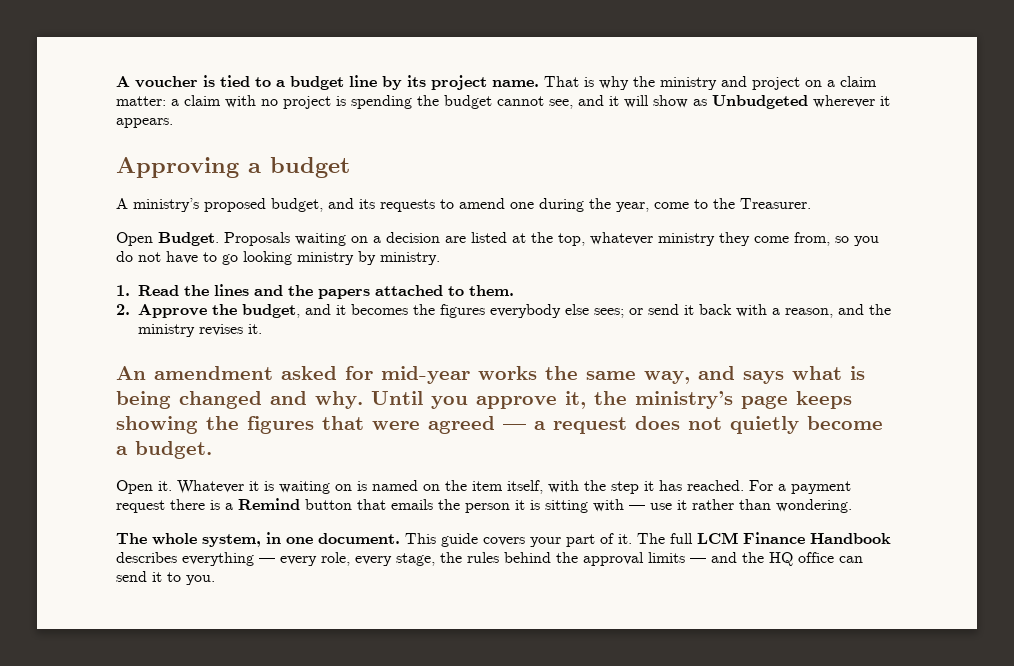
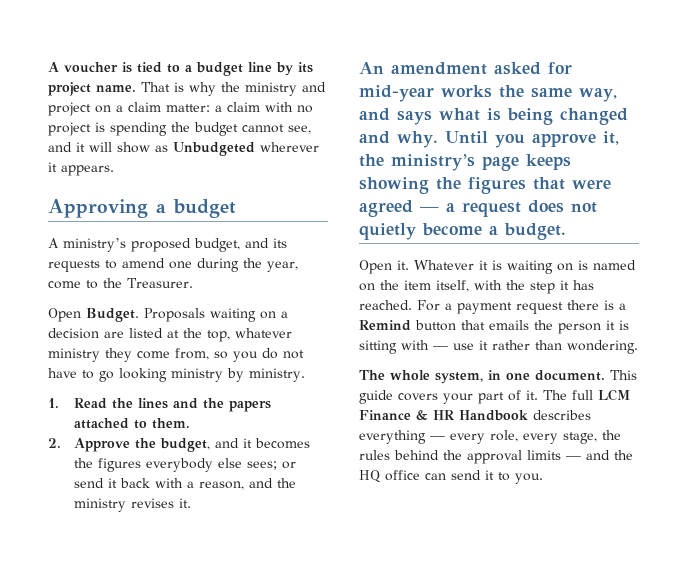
- The full LCM Finance Handbook describes everything — every role, every stage, the rules behind the approval limits — and the HQ office can send it to you.
+ The full LCM Finance & HR Handbook describes everything — every role, every stage, the rules behind the approval limits — and the HQ office can send it to you.

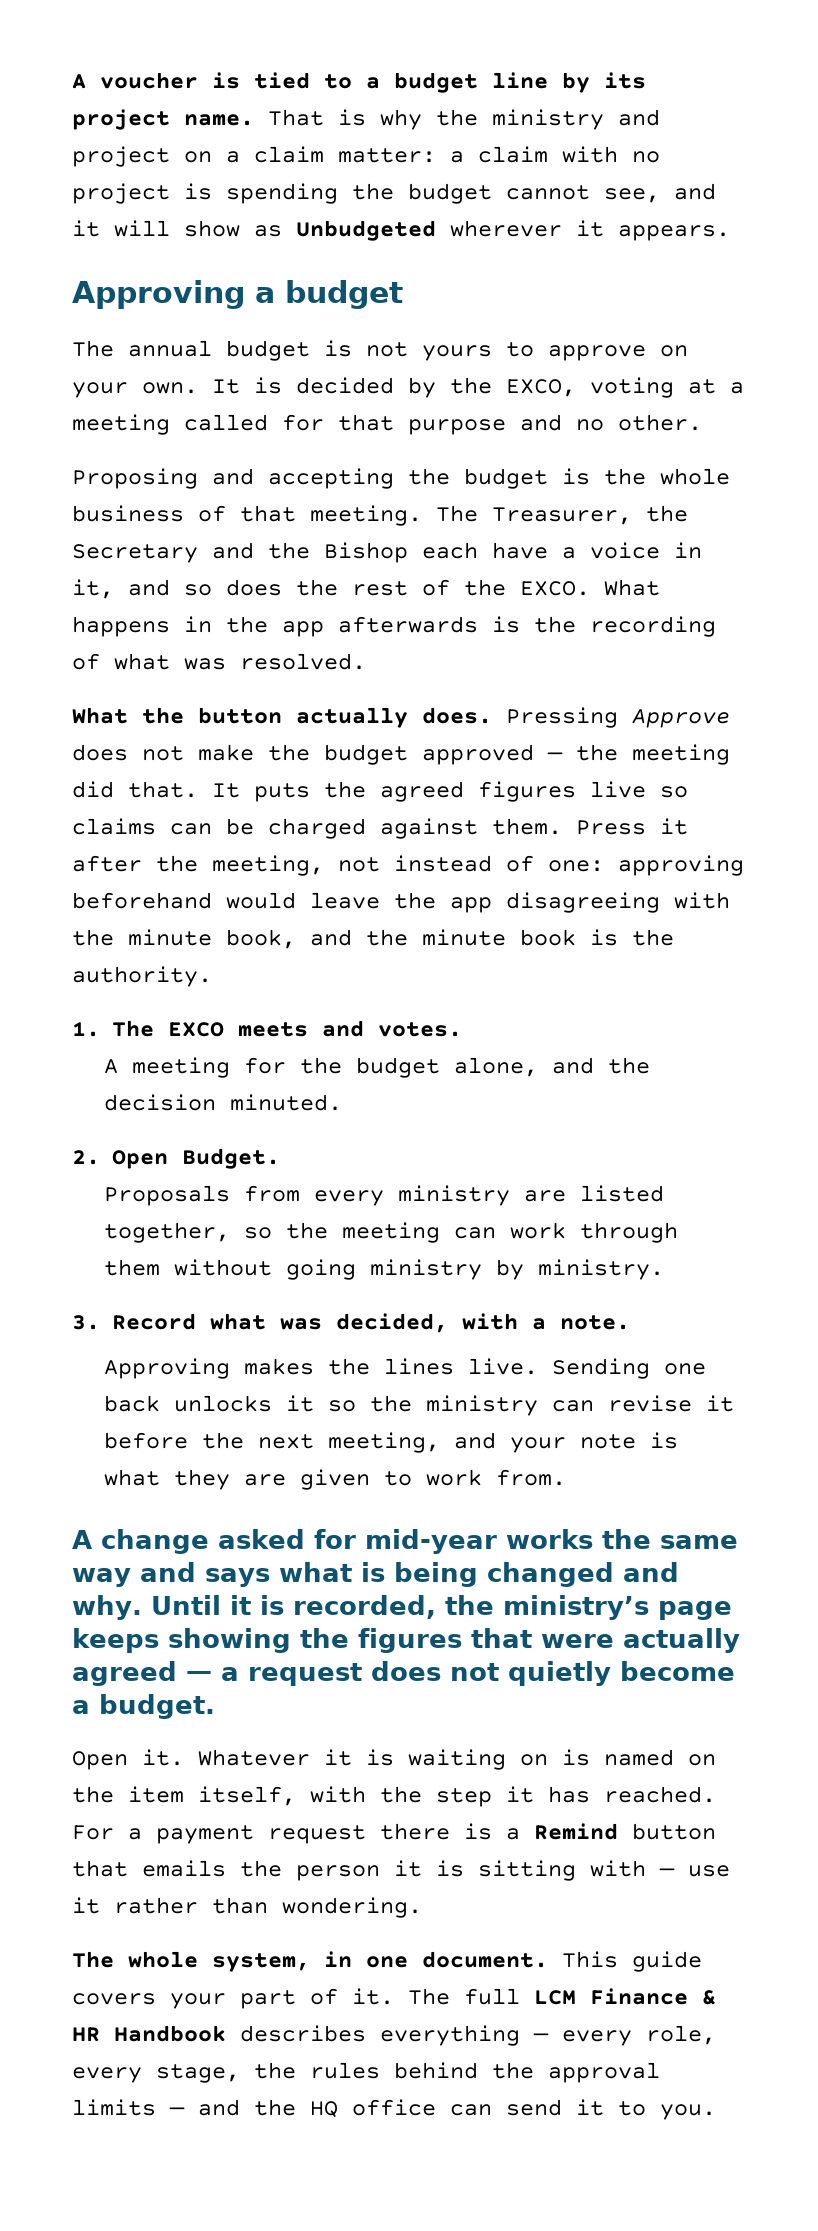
- A ministry’s proposed budget, and its requests to amend one during the year, come to the Treasurer.
- Open Budget. Proposals waiting on a decision are listed at the top, whatever ministry they come from, so you do not have to go looking ministry by ministry.
- 1. Read the lines and the papers attached to them.
- 2. Approve the budget, and it becomes the figures everybody else sees; or send it back with a reason, and the ministry revises it.
- An amendment asked for mid-year works the same way, and says what is being changed and why.
+ The annual budget is not yours to approve on your own. It is decided by the EXCO, voting at a meeting called for that purpose and no other.
+ Proposing and accepting the budget is the whole business of that meeting. The Treasurer, the Secretary and the Bishop each have a voice in it, and so does the rest of the EXCO. What happens in the app afterwards is the recording of what was resolved.
+ What the button actually does. Pressing Approve does not make the budget approved — the meeting did that. It puts the agreed figures live so claims can be charged against them. Press it after the meeting, not instead of one: approving beforehand would leave the app disagreeing with the minute book, and the minute book is the authority.
+ 1. The EXCO meets and votes.
+ A meeting for the budget alone, and the decision minuted.
+ 2. Open Budget.
+ Proposals from every ministry are listed together, so the meeting can work through them without going ministry by ministry.
+ 3. Record what was decided, with a note.
+ Approving makes the lines live. Sending one back unlocks it so the ministry can revise it before the next meeting, and your note is what they are given to work from.
+ A change asked for mid-year works the same way and says what is being changed and why.
- Until you approve it, the ministry’s page keeps showing the figures that were agreed — a request does not quietly become a budget.
+ Until it is recorded, the ministry’s page keeps showing the figures that were actually agreed — a request does not quietly become a budget.

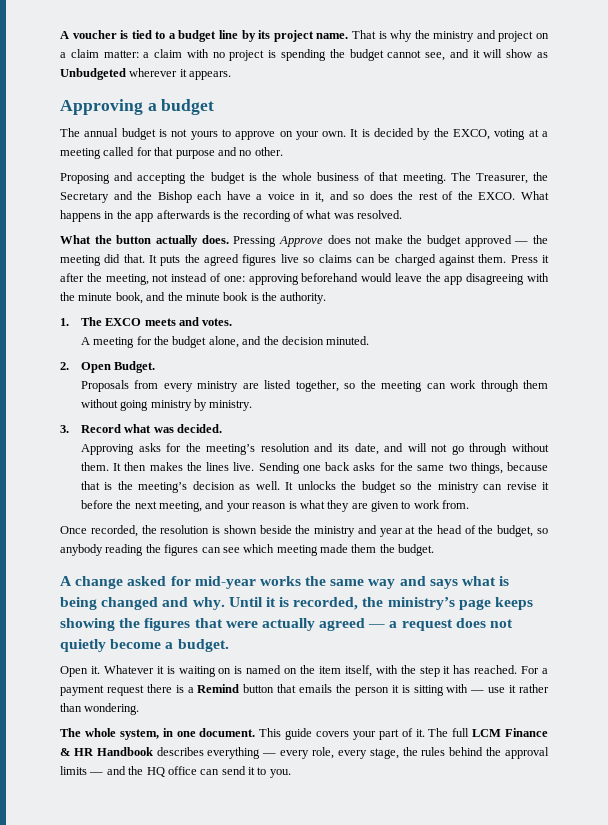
- 3. Record what was decided, with a note.
- Approving makes the lines live.
+ 3. Record what was decided.
+ Approving asks for the meeting’s resolution and its date, and will not go through without them. It then makes the lines live.
- Sending one back unlocks it so the ministry can revise it before the next meeting, and your note is what they are given to work from.
+ Sending one back asks for the same two things, because that is the meeting’s decision as well. It unlocks the budget so the ministry can revise it before the next meeting, and your reason is what they are given to work from.
+ Once recorded, the resolution is shown beside the ministry and year at the head of the budget, so anybody reading the figures can see which meeting made them the budget.

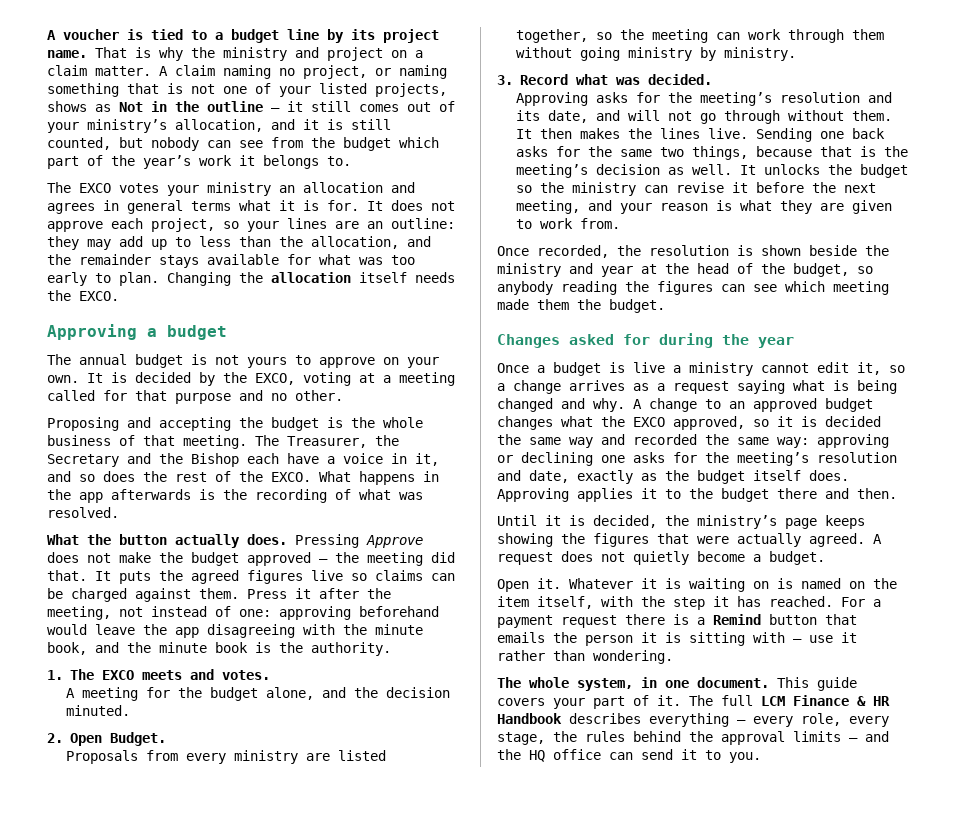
- That is why the ministry and project on a claim matter: a claim with no project is spending the budget cannot see, and it will show as Unbudgeted wherever it appears.
+ That is why the ministry and project on a claim matter. A claim naming no project, or naming something that is not one of your listed projects, shows as Not in the outline — it still comes out of your ministry’s allocation, and it is still counted, but nobody can see from the budget which part of the year’s work it belongs to.
+ The EXCO votes your ministry an allocation and agrees in general terms what it is for. It does not approve each project, so your lines are an outline: they may add up to less than the allocation, and the remainder stays available for what was too early to plan. Changing the allocation itself needs the EXCO.
- A change asked for mid-year works the same way and says what is being changed and why. Until it is recorded, the ministry’s page keeps showing the figures that were actually agreed — a request does not quietly become a budget.
+ Changes asked for during the year
+ Once a budget is live a ministry cannot edit it, so a change arrives as a request saying what is being changed and why. A change to an approved budget changes what the EXCO approved, so it is decided the same way and recorded the same way: approving or declining one asks for the meeting’s resolution and date, exactly as the budget itself does. Approving applies it to the budget there and then.
+ Until it is decided, the ministry’s page keeps showing the figures that were actually agreed. A request does not quietly become a budget.

